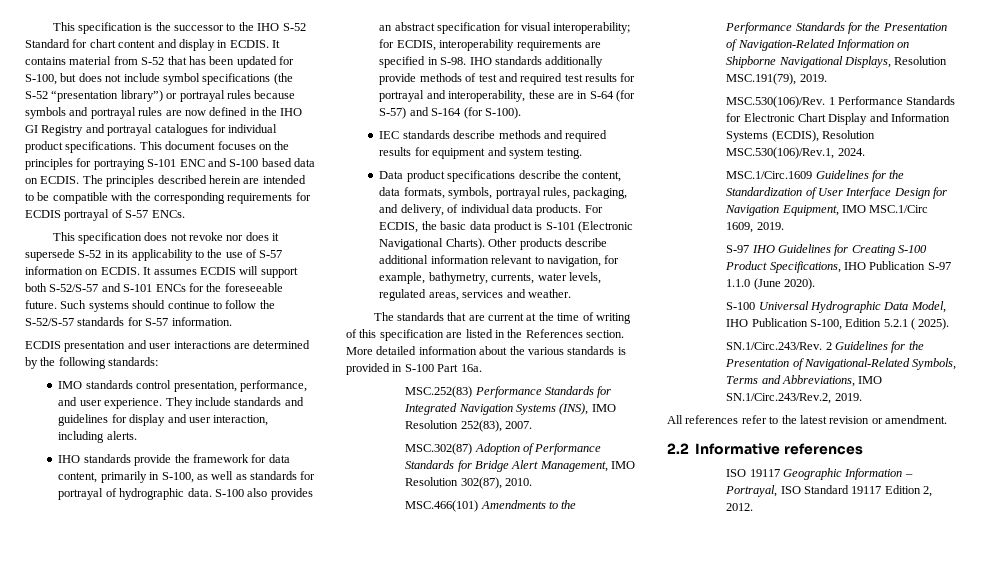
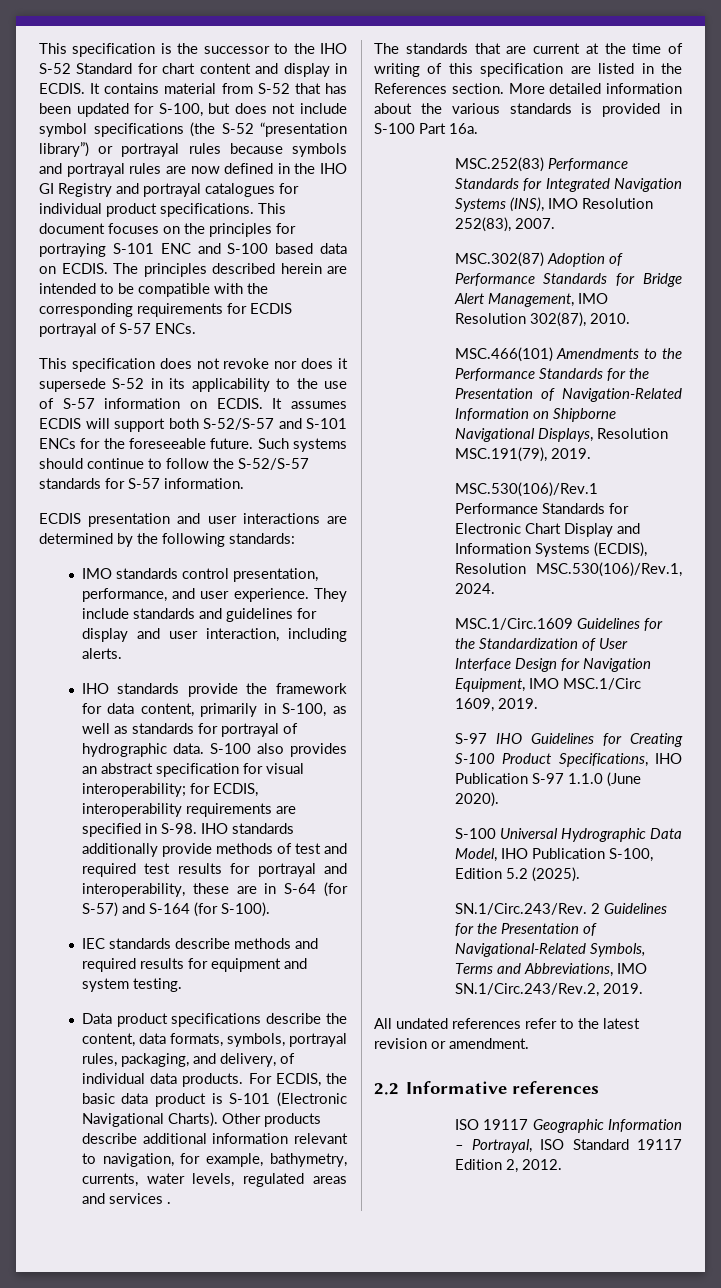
- Other products describe additional information relevant to navigation, for example, bathymetry, currents, water levels, regulated areas, services and weather.
+ Other products describe additional information relevant to navigation, for example, bathymetry, currents, water levels, regulated areas and services .
- MSC.530(106)/Rev. 1 Performance Standards for Electronic Chart Display and Information Systems (ECDIS), Resolution MSC.530(106)/Rev.1, 2024.
+ MSC.530(106)/Rev.1 Performance Standards for Electronic Chart Display and Information Systems (ECDIS), Resolution MSC.530(106)/Rev.1, 2024.
- S-100 Universal Hydrographic Data Model, IHO Publication S-100, Edition 5.2.1 ( 2025).
+ S-100 Universal Hydrographic Data Model, IHO Publication S-100, Edition 5.2 (2025).
- All references refer to the latest revision or amendment.
+ All undated references refer to the latest revision or amendment.

